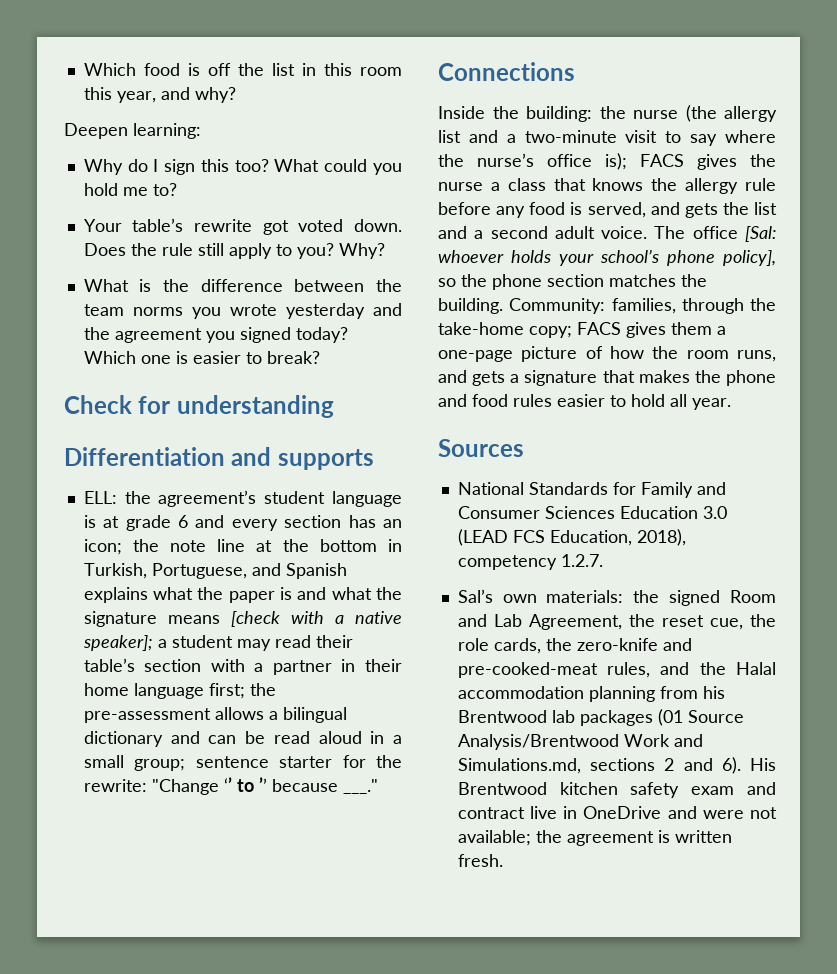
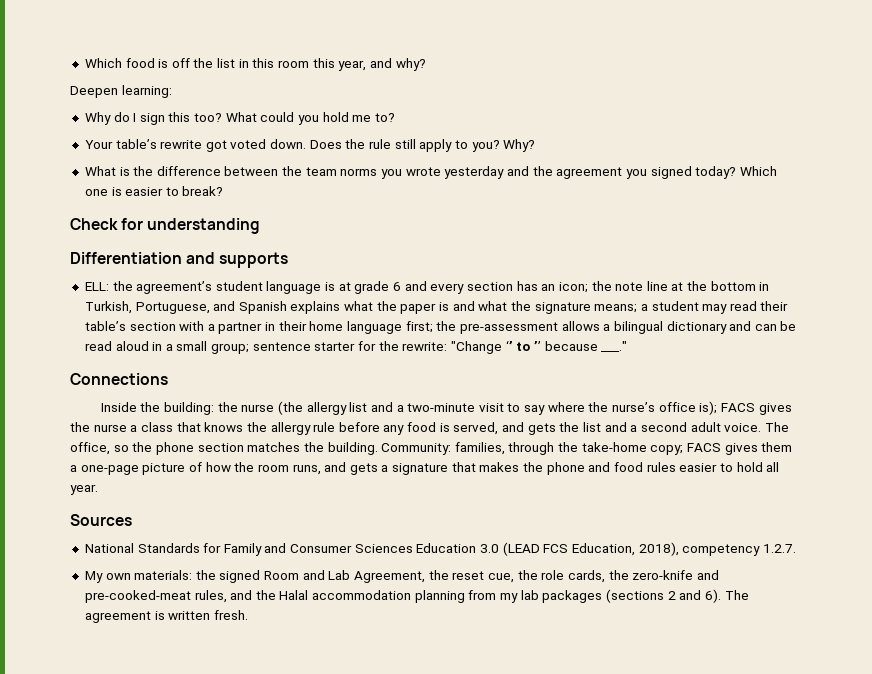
- the note line at the bottom in Turkish, Portuguese, and Spanish explains what the paper is and what the signature means [check with a native speaker];
+ the note line at the bottom in Turkish, Portuguese, and Spanish explains what the paper is and what the signature means;
- The office [Sal: whoever holds your school’s phone policy], so the phone section matches the building.
+ The office, so the phone section matches the building.
- Sal’s own materials: the signed Room and Lab Agreement, the reset cue, the role cards, the zero-knife and pre-cooked-meat rules, and the Halal accommodation planning from his Brentwood lab packages (01 Source Analysis/Brentwood Work and Simulations.md, sections 2 and 6). His Brentwood kitchen safety exam and contract live in OneDrive and were not available; the agreement is written fresh.
+ My own materials: the signed Room and Lab Agreement, the reset cue, the role cards, the zero-knife and pre-cooked-meat rules, and the Halal accommodation planning from my lab packages (sections 2 and 6). The agreement is written fresh.

